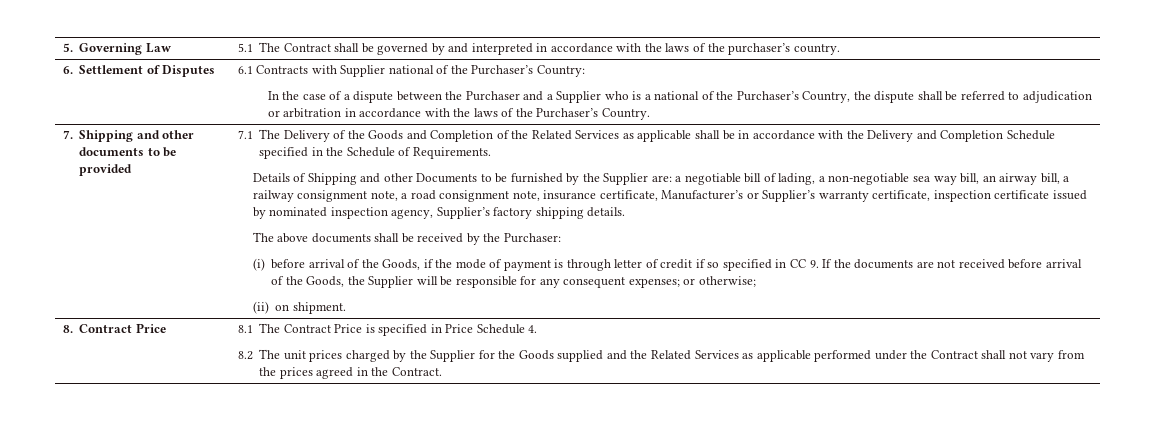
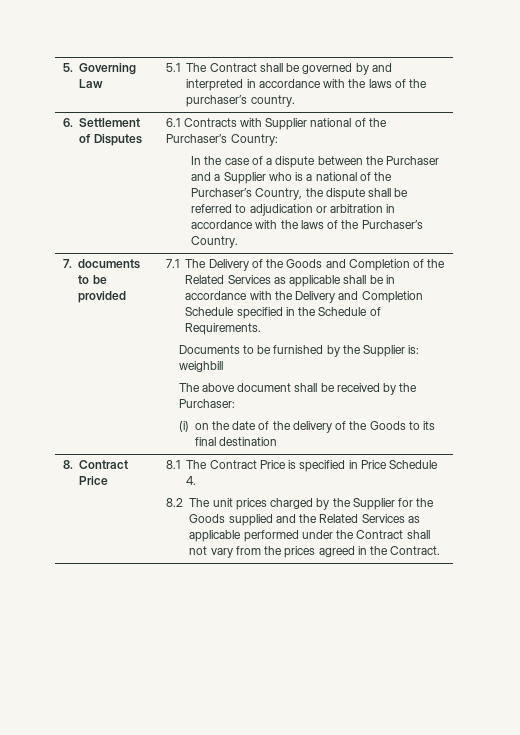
- 7. Shipping and other documents to be provided
+ 7. documents to be provided
- Details of Shipping and other Documents to be furnished by the Supplier are: a negotiable bill of lading, a non-negotiable sea way bill, an airway bill, a railway consignment note, a road consignment note, insurance certificate, Manufacturer’s or Supplier’s warranty certificate, inspection certificate issued by nominated inspection agency, Supplier’s factory shipping details.
+ Documents to be furnished by the Supplier is: weighbill
- The above documents shall be received by the Purchaser:
+ The above document shall be received by the Purchaser:
- (i) before arrival of the Goods, if the mode of payment is through letter of credit if so specified in CC 9. If the documents are not received before arrival of the Goods, the Supplier will be responsible for any consequent expenses; or otherwise;
- (ii) on shipment.
+ (i) on the date of the delivery of the Goods to its final destination

